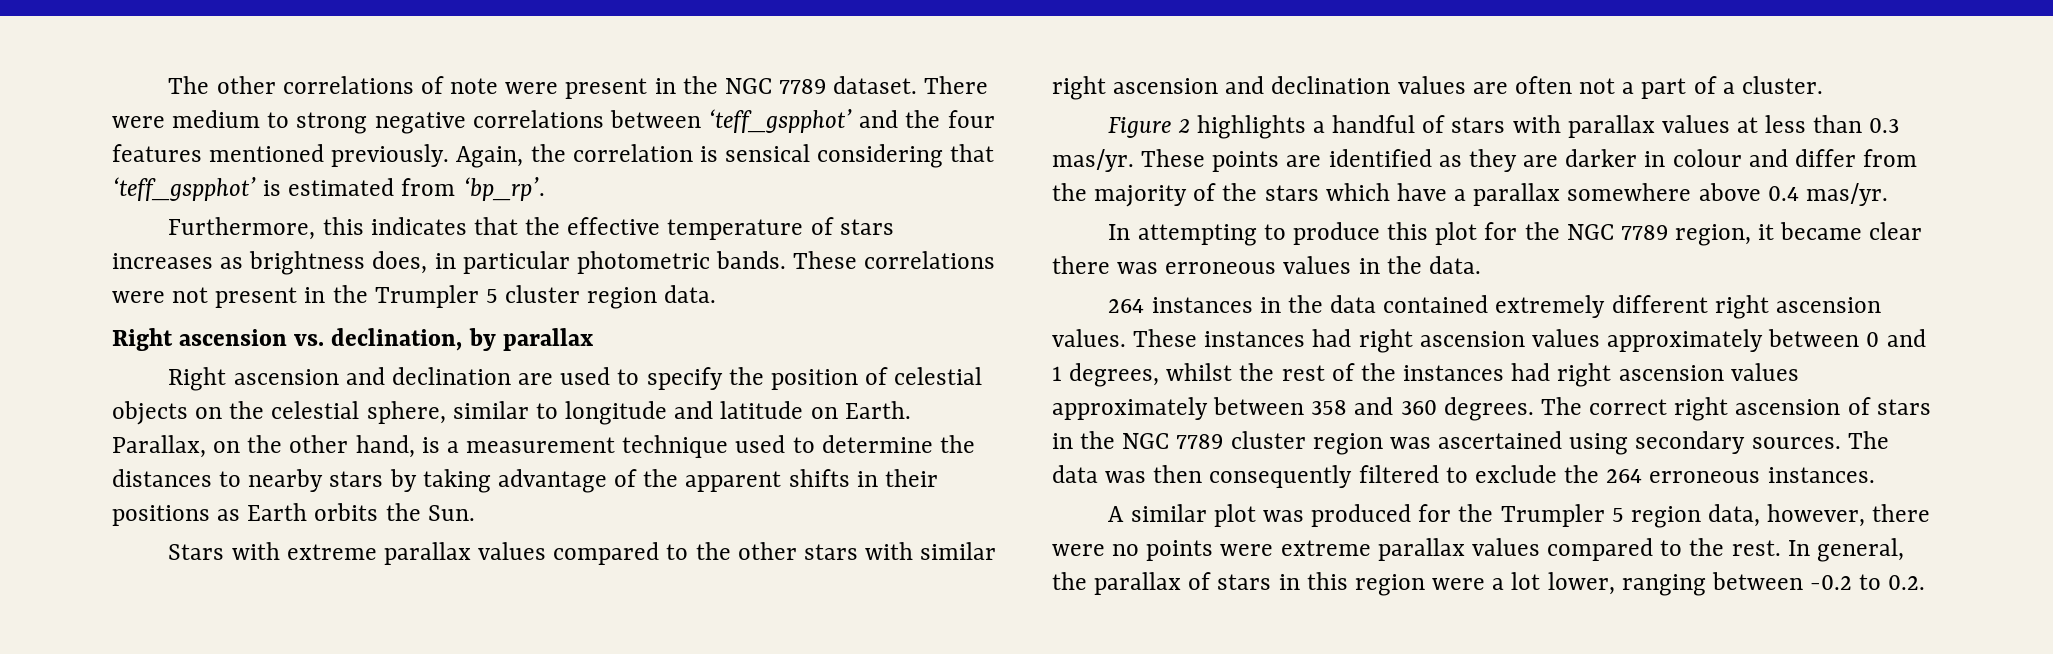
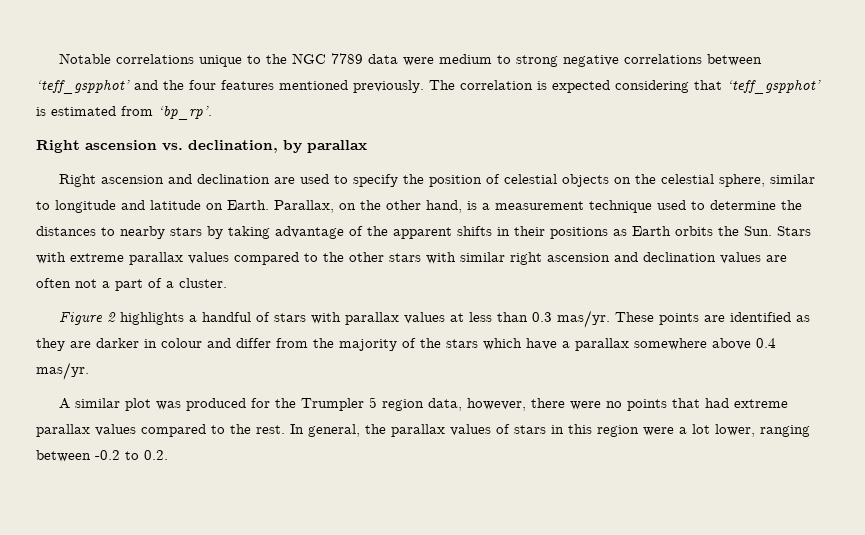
- The other correlations of note were present in the NGC 7789 dataset. There were medium to strong negative correlations between ‘teff_gspphot’ and the four features mentioned previously.
+ Notable correlations unique to the NGC 7789 data were medium to strong negative correlations between ‘teff_gspphot’ and the four features mentioned previously.
- Again, the correlation is sensical considering that ‘teff_gspphot’ is estimated from ‘bp_rp’.
+ The correlation is expected considering that ‘teff_gspphot’ is estimated from ‘bp_rp’.
- Furthermore, this indicates that the effective temperature of stars increases as brightness does, in particular photometric bands. These correlations were not present in the Trumpler 5 cluster region data.
- Parallax, on the other hand, is a measurement technique used to determine the distances to nearby stars by taking advantage of the apparent shifts in their positions as Earth orbits the Sun.
- Stars with extreme parallax values compared to the other stars with similar right ascension and declination values are often not a part of a cluster.
+ Parallax, on the other hand, is a measurement technique used to determine the distances to nearby stars by taking advantage of the apparent shifts in their positions as Earth orbits the Sun. Stars with extreme parallax values compared to the other stars with similar right ascension and declination values are often not a part of a cluster.
- In attempting to produce this plot for the NGC 7789 region, it became clear there was erroneous values in the data.
- 264 instances in the data contained extremely different right ascension values. These instances had right ascension values approximately between 0 and 1 degrees, whilst the rest of the instances had right ascension values approximately between 358 and 360 degrees. The correct right ascension of stars in the NGC 7789 cluster region was ascertained using secondary sources. The data was then consequently filtered to exclude the 264 erroneous instances.
- A similar plot was produced for the Trumpler 5 region data, however, there were no points were extreme parallax values compared to the rest.
+ A similar plot was produced for the Trumpler 5 region data, however, there were no points that had extreme parallax values compared to the rest.
- In general, the parallax of stars in this region were a lot lower, ranging between -0.2 to 0.2.
+ In general, the parallax values of stars in this region were a lot lower, ranging between -0.2 to 0.2.

